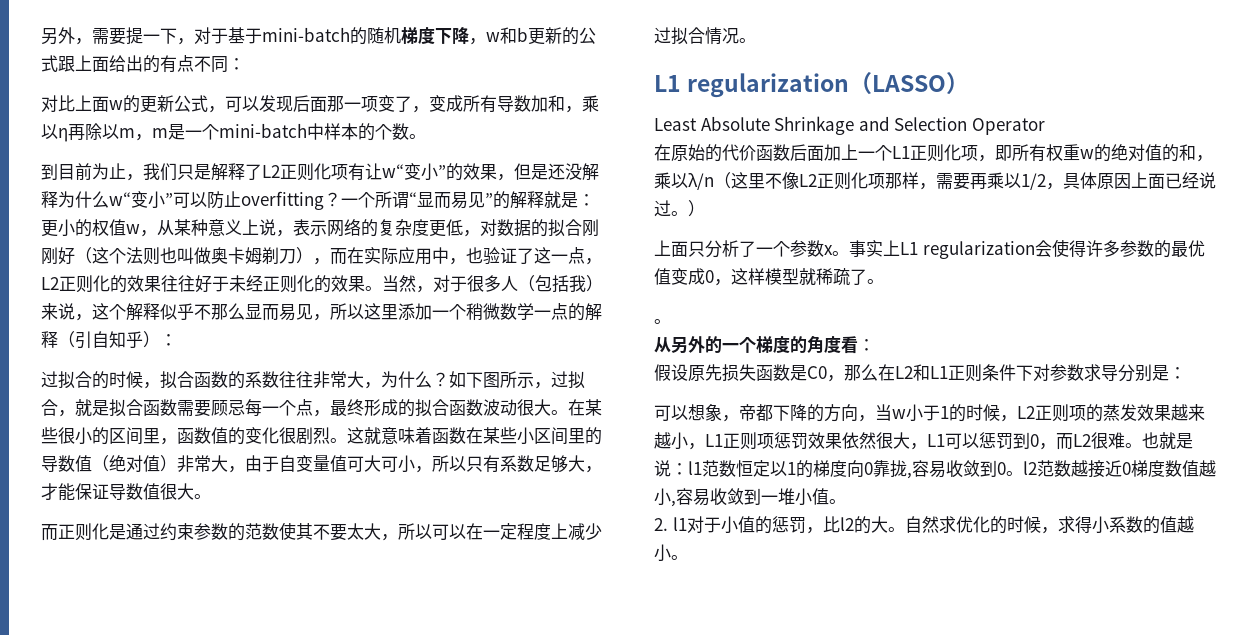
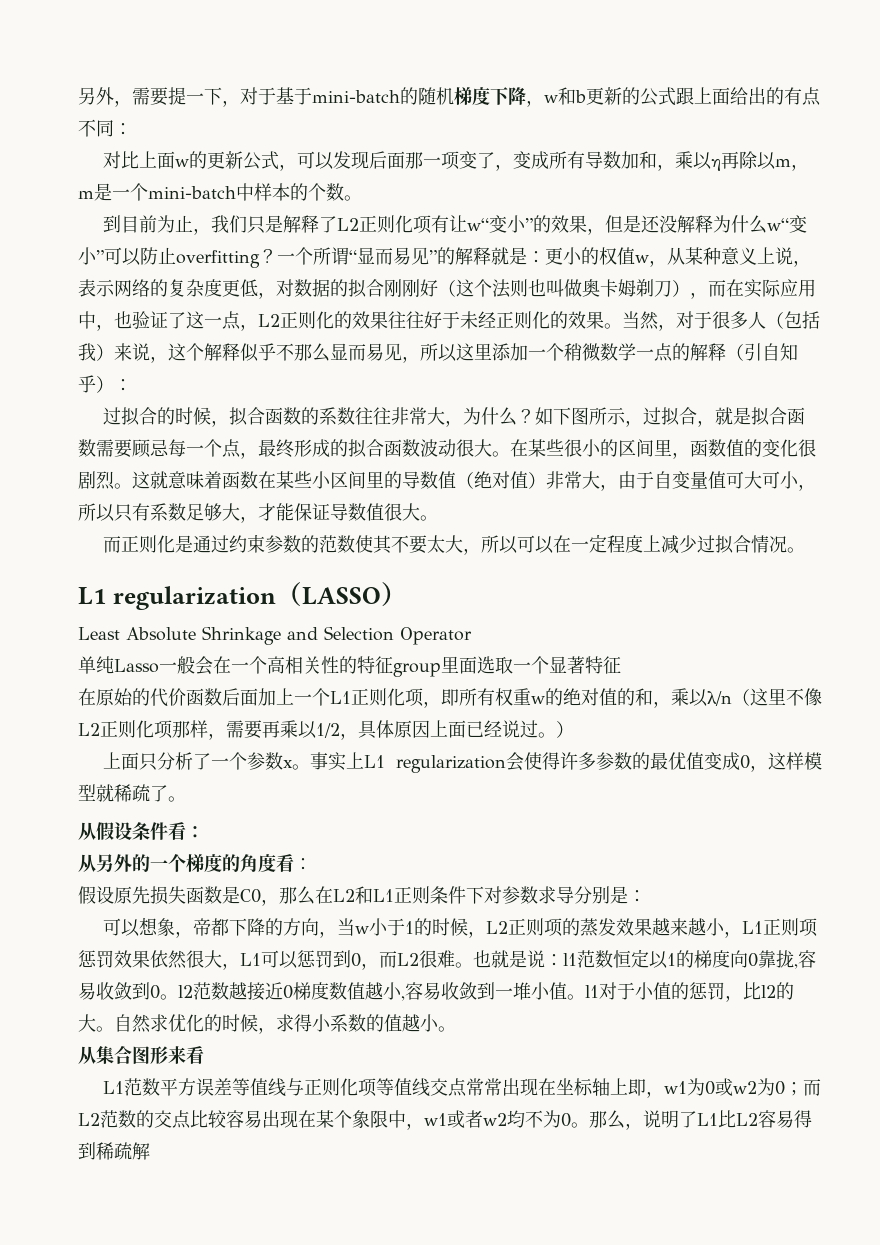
+ 单纯Lasso一般会在一个高相关性的特征group里面选取一个显著特征
  事实上L1 regularization会使得许多参数的最优值变成0，这样模型就稀疏了。
- 。
+ 从假设条件看：
- 也就是说：l1范数恒定以1的梯度向0靠拢,容易收敛到0。l2范数越接近0梯度数值越小,容易收敛到一堆小值。
- 2. l1对于小值的惩罚，比l2的大。
+ 也就是说：l1范数恒定以1的梯度向0靠拢,容易收敛到0。l2范数越接近0梯度数值越小,容易收敛到一堆小值。l1对于小值的惩罚，比l2的大。
+ 从集合图形来看
+ L1范数平方误差等值线与正则化项等值线交点常常出现在坐标轴上即，w1为0或w2为0；而L2范数的交点比较容易出现在某个象限中，w1或者w2均不为0。那么，说明了L1比L2容易得到稀疏解

